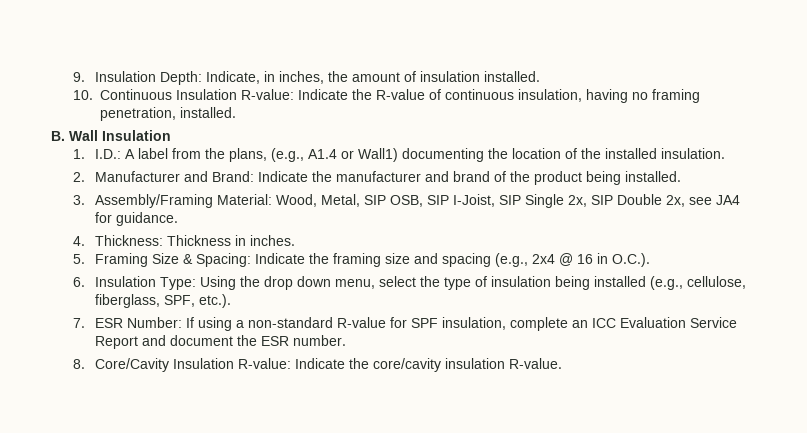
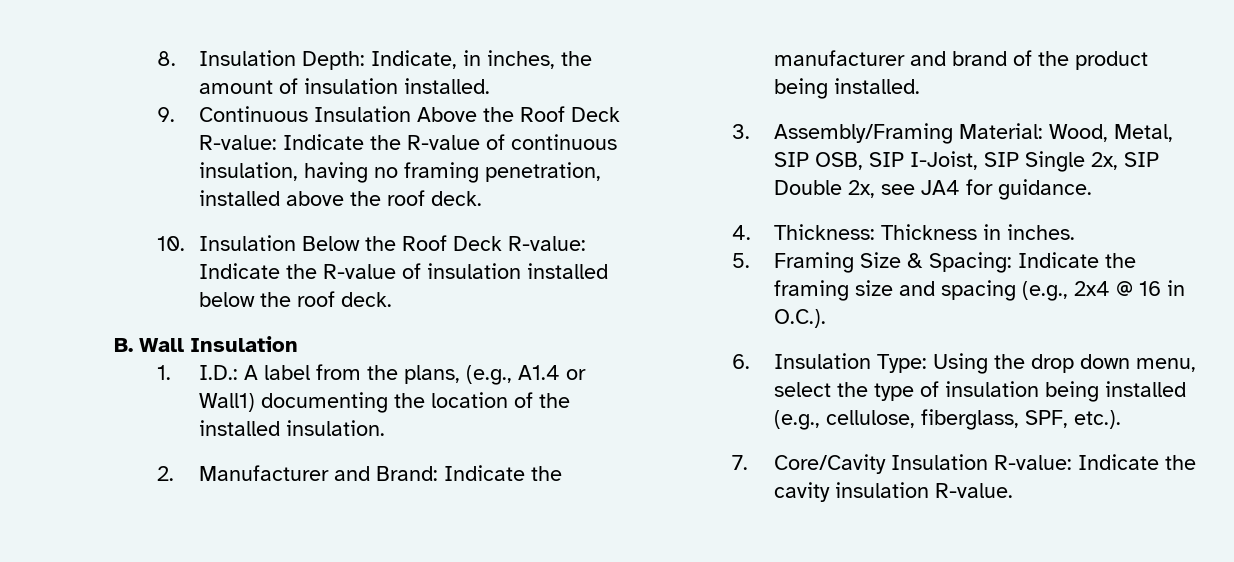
- 9. Insulation Depth: Indicate, in inches, the amount of insulation installed.
+ 8. Insulation Depth: Indicate, in inches, the amount of insulation installed.
- 10. Continuous Insulation R-value: Indicate the R-value of continuous insulation, having no framing penetration, installed.
+ 9. Continuous Insulation Above the Roof Deck R-value: Indicate the R-value of continuous insulation, having no framing penetration, installed above the roof deck.
+ 10. Insulation Below the Roof Deck R-value: Indicate the R-value of insulation installed below the roof deck.
- 7. ESR Number: If using a non-standard R-value for SPF insulation, complete an ICC Evaluation Service Report and document the ESR number.
- 8. Core/Cavity Insulation R-value: Indicate the core/cavity insulation R-value.
+ 7. Core/Cavity Insulation R-value: Indicate the cavity insulation R-value.

